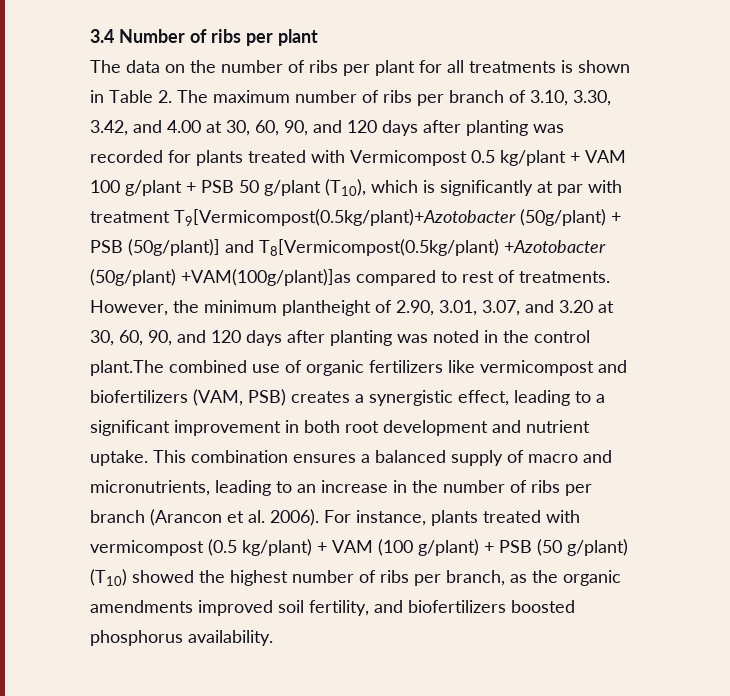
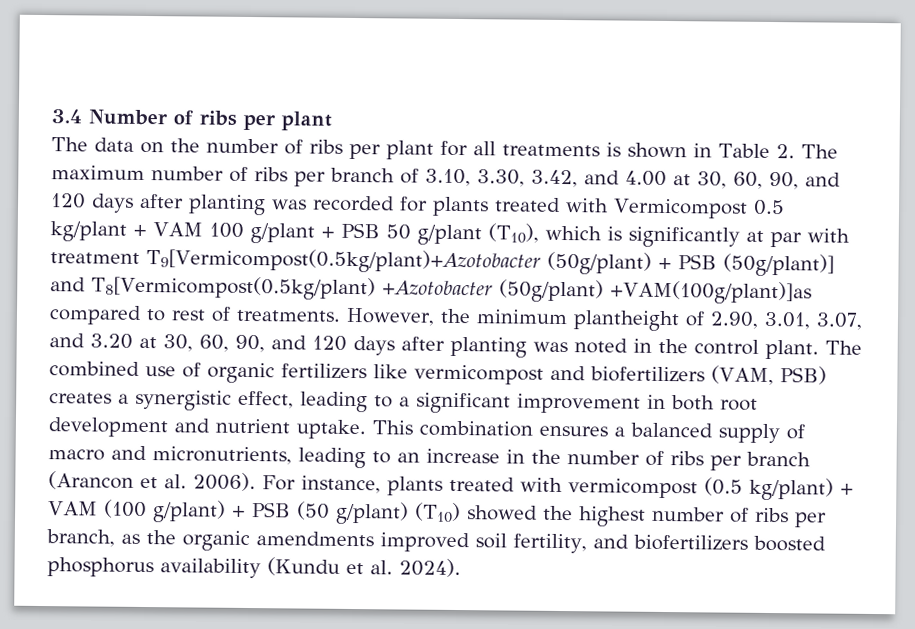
- However, the minimum plantheight of 2.90, 3.01, 3.07, and 3.20 at 30, 60, 90, and 120 days after planting was noted in the control plant.The combined use of organic fertilizers like vermicompost and biofertilizers (VAM, PSB) creates a synergistic effect, leading to a significant improvement in both root development and nutrient uptake.
+ However, the minimum plantheight of 2.90, 3.01, 3.07, and 3.20 at 30, 60, 90, and 120 days after planting was noted in the control plant. The combined use of organic fertilizers like vermicompost and biofertilizers (VAM, PSB) creates a synergistic effect, leading to a significant improvement in both root development and nutrient uptake.
- For instance, plants treated with vermicompost (0.5 kg/plant) + VAM (100 g/plant) + PSB (50 g/plant) (T10) showed the highest number of ribs per branch, as the organic amendments improved soil fertility, and biofertilizers boosted phosphorus availability.
+ For instance, plants treated with vermicompost (0.5 kg/plant) + VAM (100 g/plant) + PSB (50 g/plant) (T10) showed the highest number of ribs per branch, as the organic amendments improved soil fertility, and biofertilizers boosted phosphorus availability (Kundu et al. 2024).

